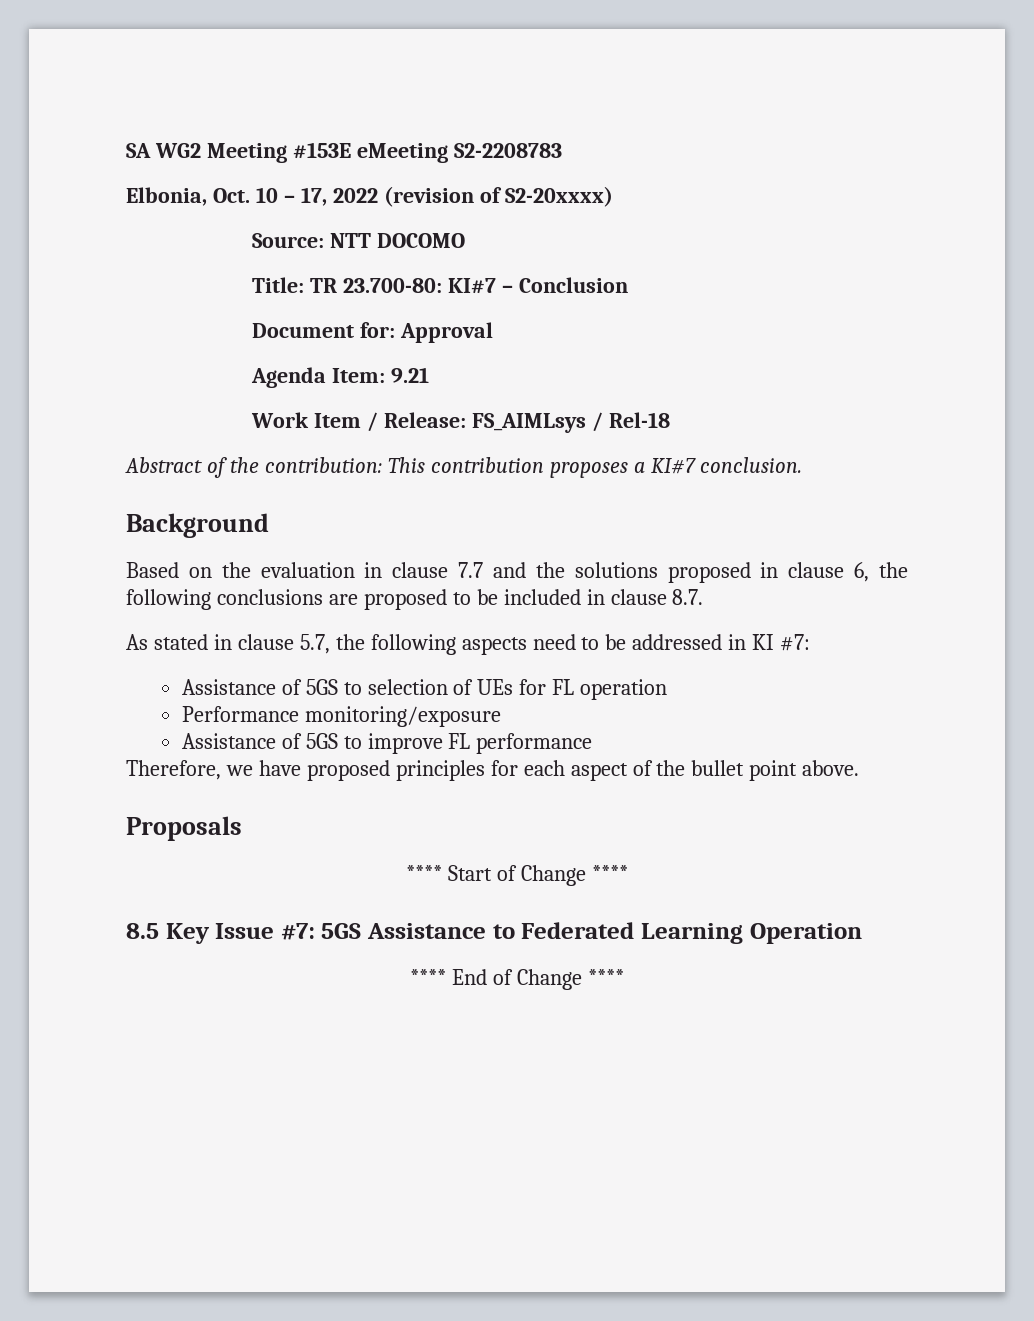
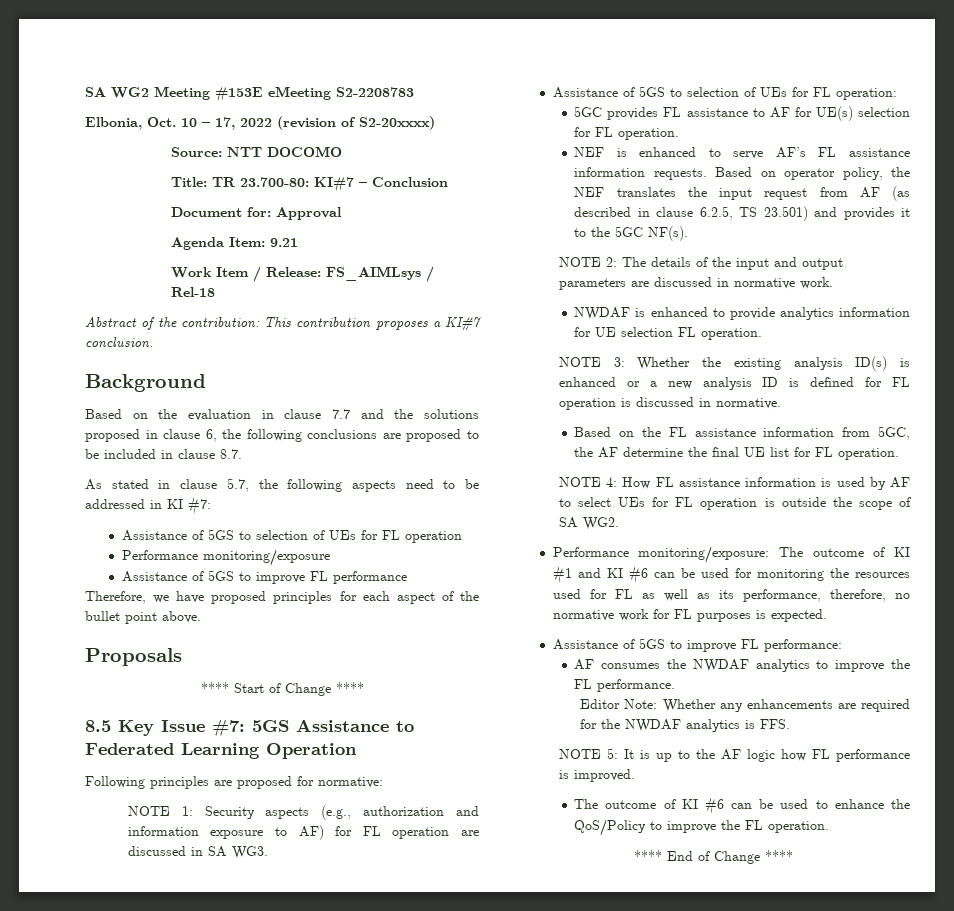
+ Following principles are proposed for normative:
+ NOTE 1: Security aspects (e.g., authorization and information exposure to AF) for FL operation are discussed in SA WG3.
+ Assistance of 5GS to selection of UEs for FL operation:
+ 5GC provides FL assistance to AF for UE(s) selection for FL operation.
+ NEF is enhanced to serve AF’s FL assistance information requests. Based on operator policy, the NEF translates the input request from AF (as described in clause 6.2.5, TS 23.501) and provides it to the 5GC NF(s).
+ NOTE 2: The details of the input and output parameters are discussed in normative work.
+ NWDAF is enhanced to provide analytics information for UE selection FL operation.
+ NOTE 3: Whether the existing analysis ID(s) is enhanced or a new analysis ID is defined for FL operation is discussed in normative.
+ Based on the FL assistance information from 5GC, the AF determine the final UE list for FL operation.
+ NOTE 4: How FL assistance information is used by AF to select UEs for FL operation is outside the scope of SA WG2.
+ Performance monitoring/exposure: The outcome of KI #1 and KI #6 can be used for monitoring the resources used for FL as well as its performance, therefore, no normative work for FL purposes is expected.
+ Assistance of 5GS to improve FL performance:
+ AF consumes the NWDAF analytics to improve the FL performance.
+ Editor Note: Whether any enhancements are required for the NWDAF analytics is FFS.
+ NOTE 5: It is up to the AF logic how FL performance is improved.
+ The outcome of KI #6 can be used to enhance the QoS/Policy to improve the FL operation.

